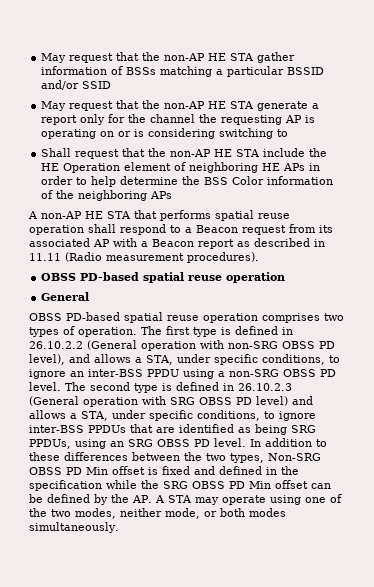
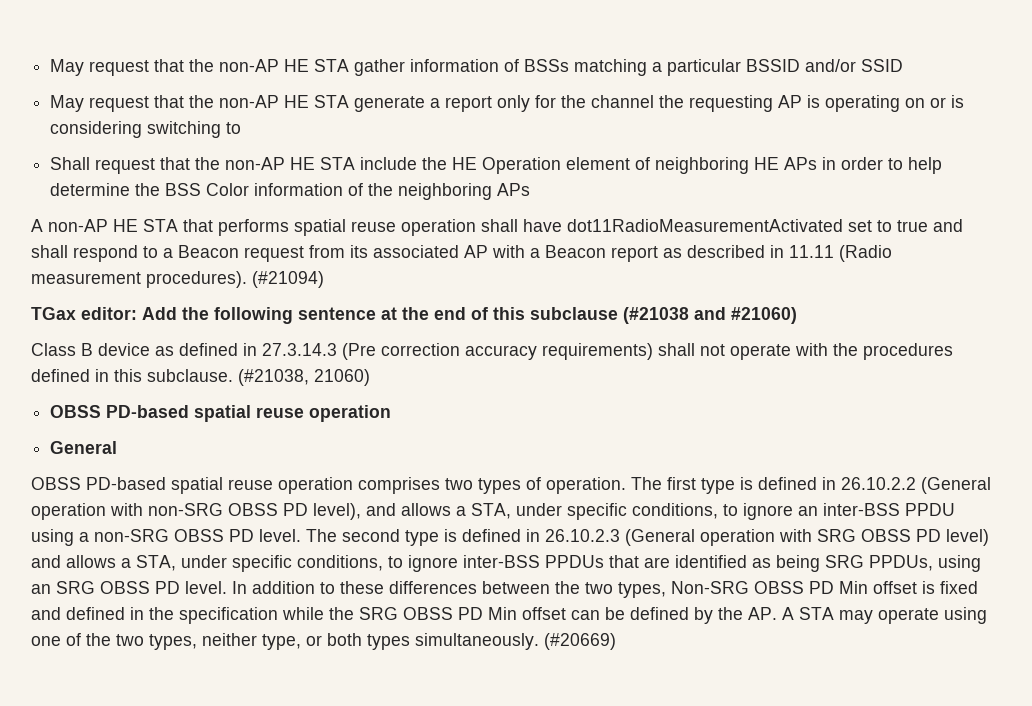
- A non-AP HE STA that performs spatial reuse operation shall respond to a Beacon request from its associated AP with a Beacon report as described in 11.11 (Radio measurement procedures).
+ A non-AP HE STA that performs spatial reuse operation shall have dot11RadioMeasurementActivated set to true and shall respond to a Beacon request from its associated AP with a Beacon report as described in 11.11 (Radio measurement procedures). (#21094)
+ TGax editor: Add the following sentence at the end of this subclause (#21038 and #21060)
+ Class B device as defined in 27.3.14.3 (Pre correction accuracy requirements) shall not operate with the procedures defined in this subclause. (#21038, 21060)
- In addition to these differences between the two types, Non-SRG OBSS PD Min offset is fixed and defined in the specification while the SRG OBSS PD Min offset can be defined by the AP. A STA may operate using one of the two modes, neither mode, or both modes simultaneously.
+ In addition to these differences between the two types, Non-SRG OBSS PD Min offset is fixed and defined in the specification while the SRG OBSS PD Min offset can be defined by the AP. A STA may operate using one of the two types, neither type, or both types simultaneously. (#20669)

